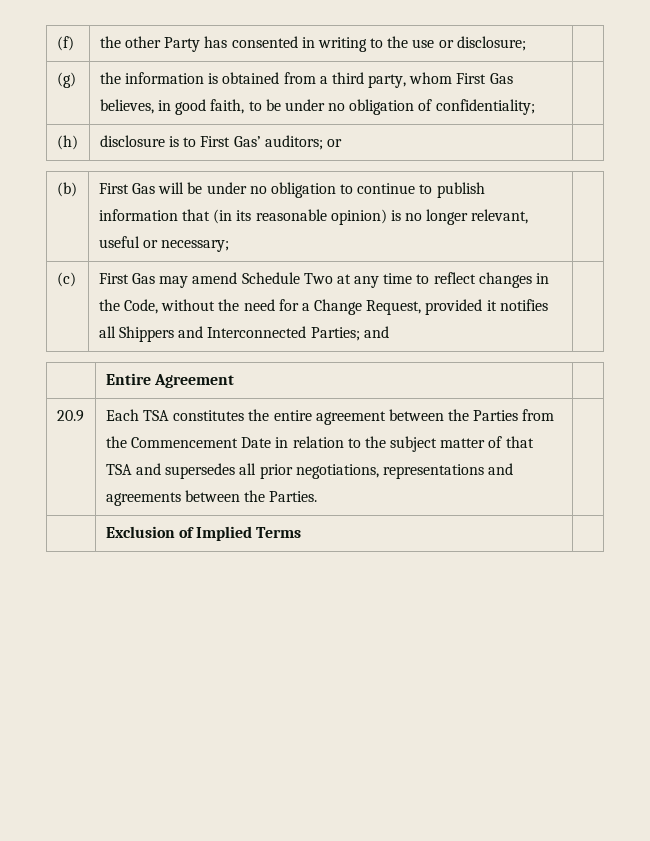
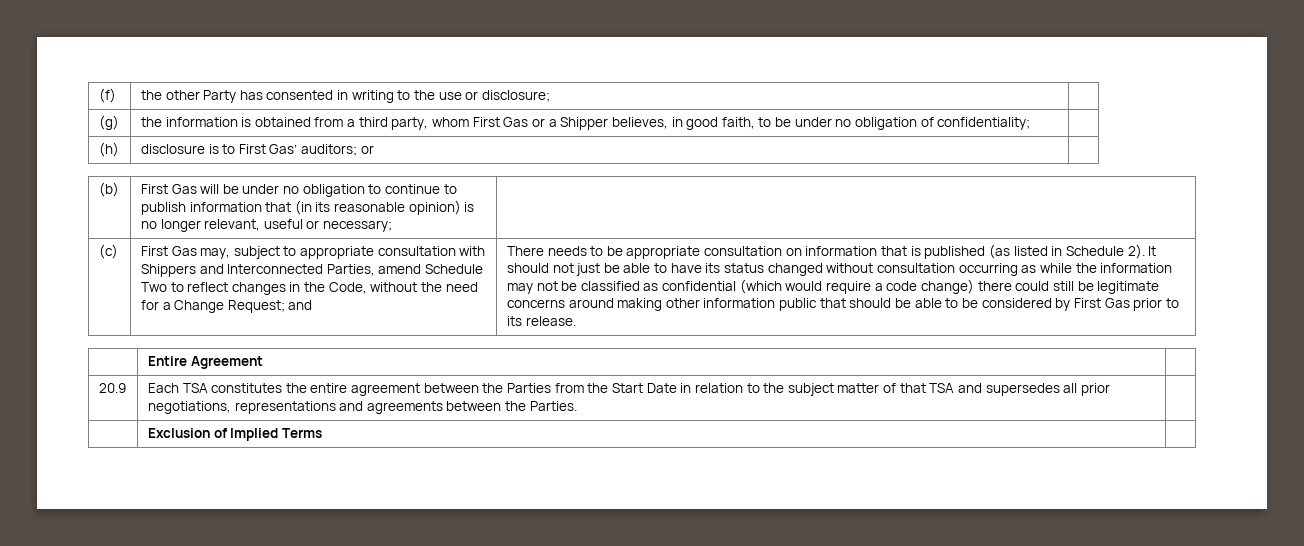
- (g) | the information is obtained from a third party, whom First Gas believes, in good faith, to be under no obligation of confidentiality; |
+ (g) | the information is obtained from a third party, whom First Gas or a Shipper believes, in good faith, to be under no obligation of confidentiality; |
- First Gas may amend Schedule Two at any time to reflect changes in the Code, without the need for a Change Request, provided it notifies all Shippers and Interconnected Parties; and
+ First Gas may, subject to appropriate consultation with Shippers and Interconnected Parties, amend Schedule Two to reflect changes in the Code, without the need for a Change Request; and | There needs to be appropriate consultation on information that is published (as listed in Schedule 2). It should not just be able to have its status changed without consultation occurring as while the information may not be classified as confidential (which would require a code change) there could still be legitimate concerns around making other information public that should be able to be considered by First Gas prior to its release.
- 20.9 | Each TSA constitutes the entire agreement between the Parties from the Commencement Date in relation to the subject matter of that TSA and supersedes all prior negotiations, representations and agreements between the Parties. |
+ 20.9 | Each TSA constitutes the entire agreement between the Parties from the Start Date in relation to the subject matter of that TSA and supersedes all prior negotiations, representations and agreements between the Parties. |

